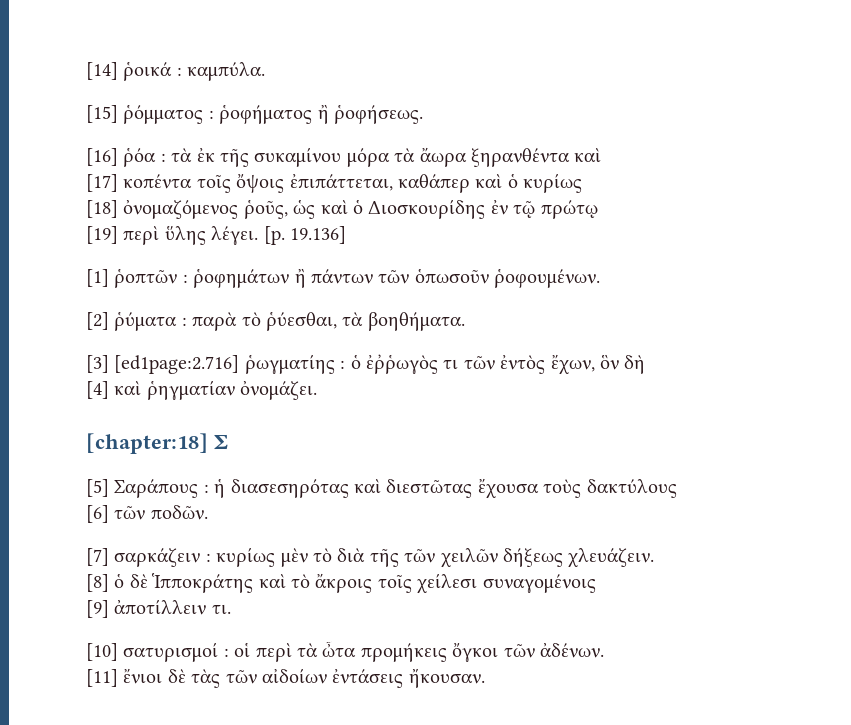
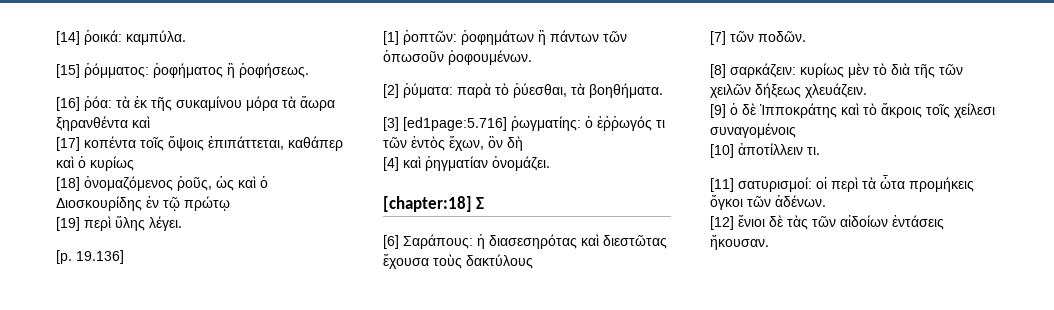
- [14] ῥοικά : καμπύλα.
+ [14] ῥοικά: καμπύλα.
- [15] ῥόμματος : ῥοφήματος ἢ ῥοφήσεως.
+ [15] ῥόμματος: ῥοφήματος ἢ ῥοφήσεως.
- [16] ῥόα : τὰ ἐκ τῆς συκαμίνου μόρα τὰ ἄωρα ξηρανθέντα καὶ
+ [16] ῥόα: τὰ ἐκ τῆς συκαμίνου μόρα τὰ ἄωρα ξηρανθέντα καὶ
- [19] περὶ ὕλης λέγει. [p. 19.136]
+ [19] περὶ ὕλης λέγει.
+ [p. 19.136]
- [1] ῥοπτῶν : ῥοφημάτων ἢ πάντων τῶν ὁπωσοῦν ῥοφουμένων.
+ [1] ῥοπτῶν: ῥοφημάτων ἢ πάντων τῶν ὁπωσοῦν ῥοφουμένων.
- [2] ῥύματα : παρὰ τὸ ῥύεσθαι, τὰ βοηθήματα.
+ [2] ῥύματα: παρὰ τὸ ῥύεσθαι, τὰ βοηθήματα.
- [3] [ed1page:2.716] ῥωγματίης : ὁ ἐῤῥωγὸς τι τῶν ἐντὸς ἔχων, ὃν δὴ
+ [3] [ed1page:5.716] ῥωγματίης: ὁ ἐῤῥωγός τι τῶν ἐντὸς ἔχων, ὃν δὴ
- [5] Σαράπους : ἡ διασεσηρότας καὶ διεστῶτας ἔχουσα τοὺς δακτύλους
+ [6] Σαράπους: ἡ διασεσηρότας καὶ διεστῶτας ἔχουσα τοὺς δακτύλους
- [6] τῶν ποδῶν.
+ [7] τῶν ποδῶν.
- [7] σαρκάζειν : κυρίως μὲν τὸ διὰ τῆς τῶν χειλῶν δήξεως χλευάζειν.
+ [8] σαρκάζειν: κυρίως μὲν τὸ διὰ τῆς τῶν χειλῶν δήξεως χλευάζειν.
- [8] ὁ δὲ Ἱπποκράτης καὶ τὸ ἄκροις τοῖς χείλεσι συναγομένοις
+ [9] ὁ δὲ Ἱπποκράτης καὶ τὸ ἄκροις τοῖς χείλεσι συναγομένοις
- [9] ἀποτίλλειν τι.
+ [10] ἀποτίλλειν τι.
- [10] σατυρισμοί : οἱ περὶ τὰ ὦτα προμήκεις ὄγκοι τῶν ἀδένων.
+ [11] σατυρισμοί: οἱ περὶ τὰ ὦτα προμήκεις ὄγκοι τῶν ἀδένων.
- [11] ἔνιοι δὲ τὰς τῶν αἰδοίων ἐντάσεις ἤκουσαν.
+ [12] ἔνιοι δὲ τὰς τῶν αἰδοίων ἐντάσεις ἤκουσαν.

